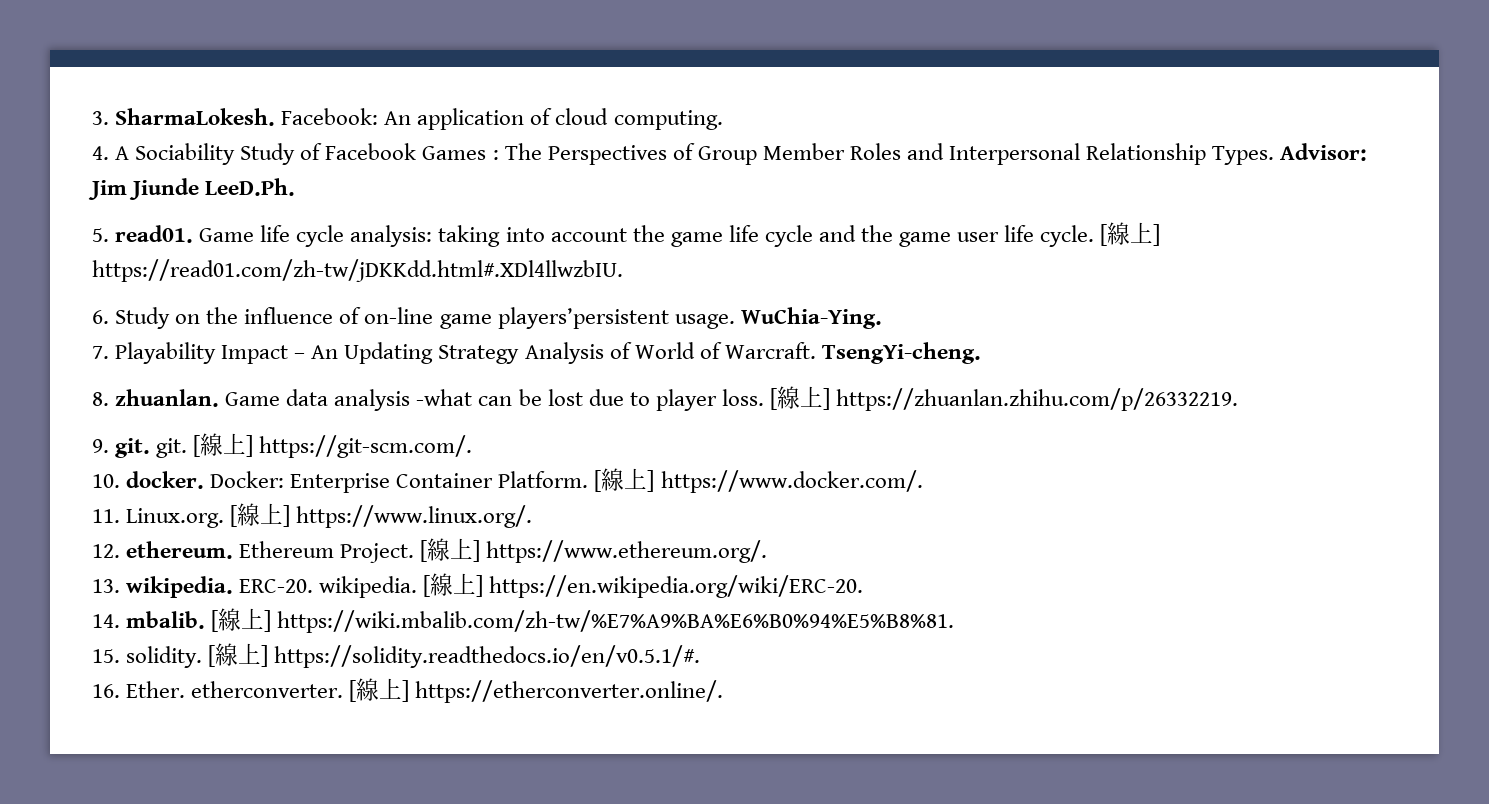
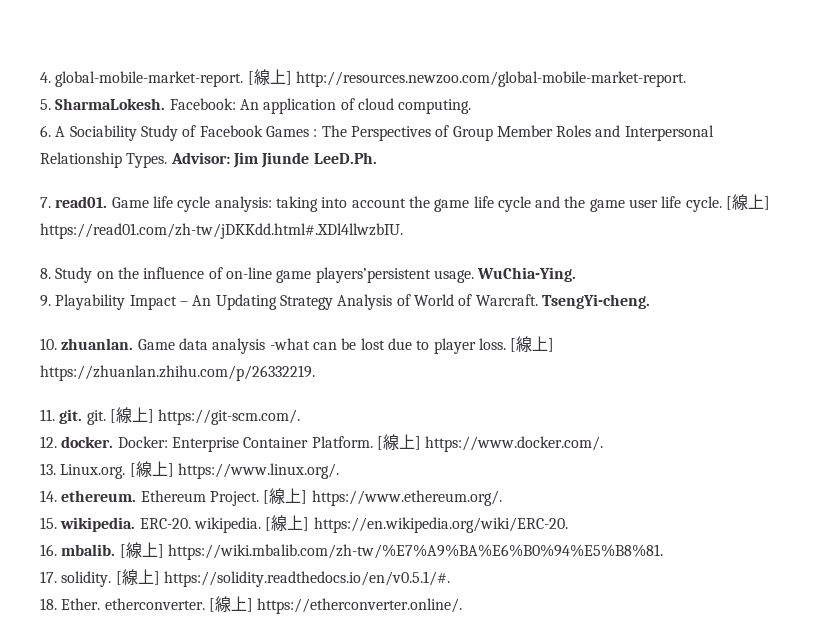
- 3. SharmaLokesh.
+ 4. global-mobile-market-report. [線上] http://resources.newzoo.com/global-mobile-market-report.
+ 5. SharmaLokesh.
- 4. A Sociability Study of Facebook Games : The Perspectives of Group Member Roles and Interpersonal Relationship Types.
+ 6. A Sociability Study of Facebook Games : The Perspectives of Group Member Roles and Interpersonal Relationship Types.
- 5. read01.
+ 7. read01.
- 6. Study on the influence of on-line game players’persistent usage.
+ 8. Study on the influence of on-line game players’persistent usage.
- 7. Playability Impact – An Updating Strategy Analysis of World of Warcraft.
+ 9. Playability Impact – An Updating Strategy Analysis of World of Warcraft.
- 8. zhuanlan.
+ 10. zhuanlan.
- 9. git. git.
+ 11. git. git.
- 10. docker.
+ 12. docker.
- 11. Linux.org. [線上] https://www.linux.org/.
+ 13. Linux.org. [線上] https://www.linux.org/.
- 12. ethereum.
+ 14. ethereum.
- 13. wikipedia.
+ 15. wikipedia.
- 14. mbalib.
+ 16. mbalib.
- 15. solidity.
+ 17. solidity.
- 16. Ether. etherconverter.
+ 18. Ether. etherconverter.

